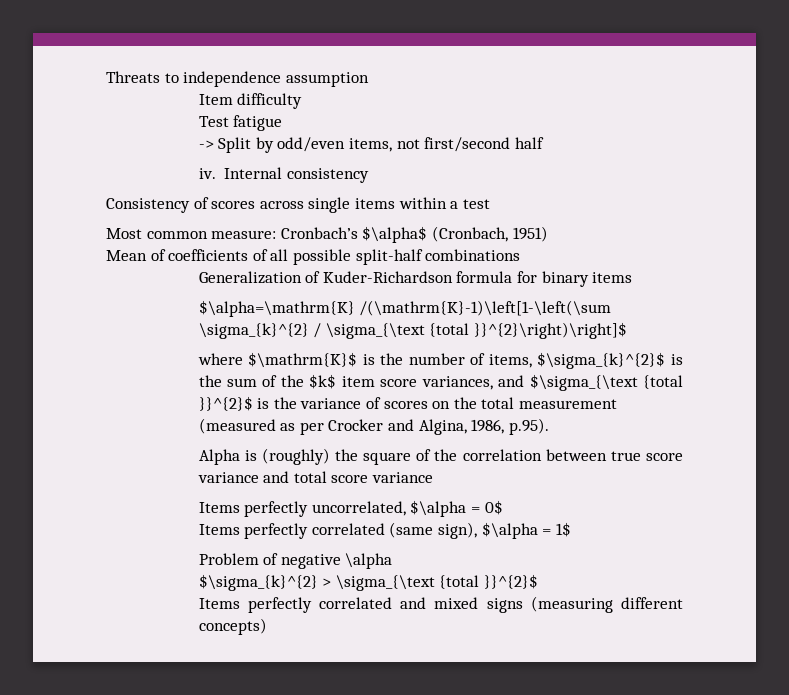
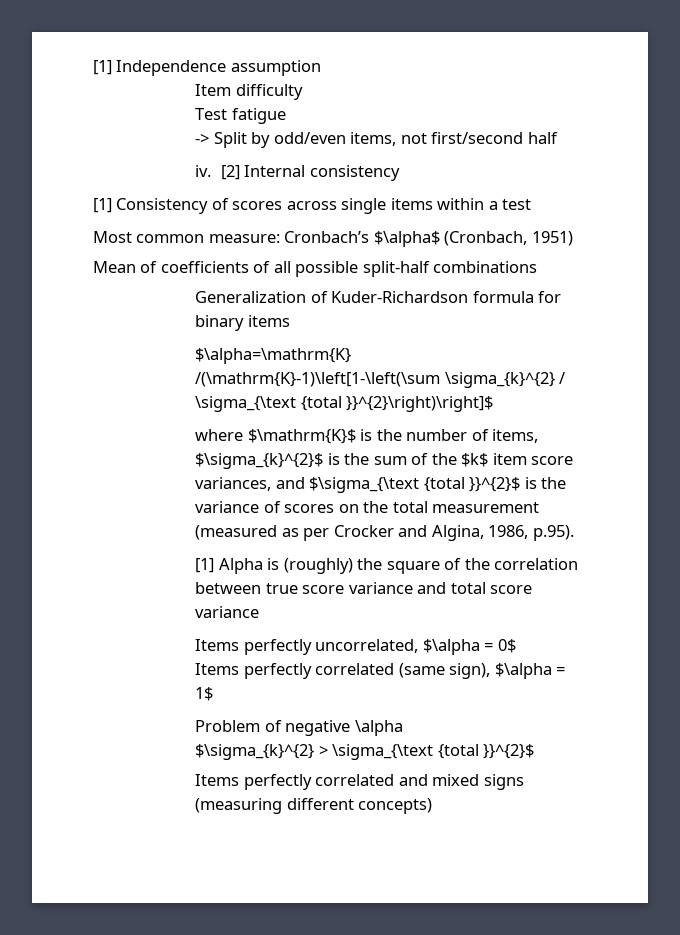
- Threats to independence assumption
+ [1] Independence assumption
- Internal consistency
+ [2] Internal consistency
- Consistency of scores across single items within a test
+ [1] Consistency of scores across single items within a test
- Alpha is (roughly) the square of the correlation between true score variance and total score variance
+ [1] Alpha is (roughly) the square of the correlation between true score variance and total score variance

